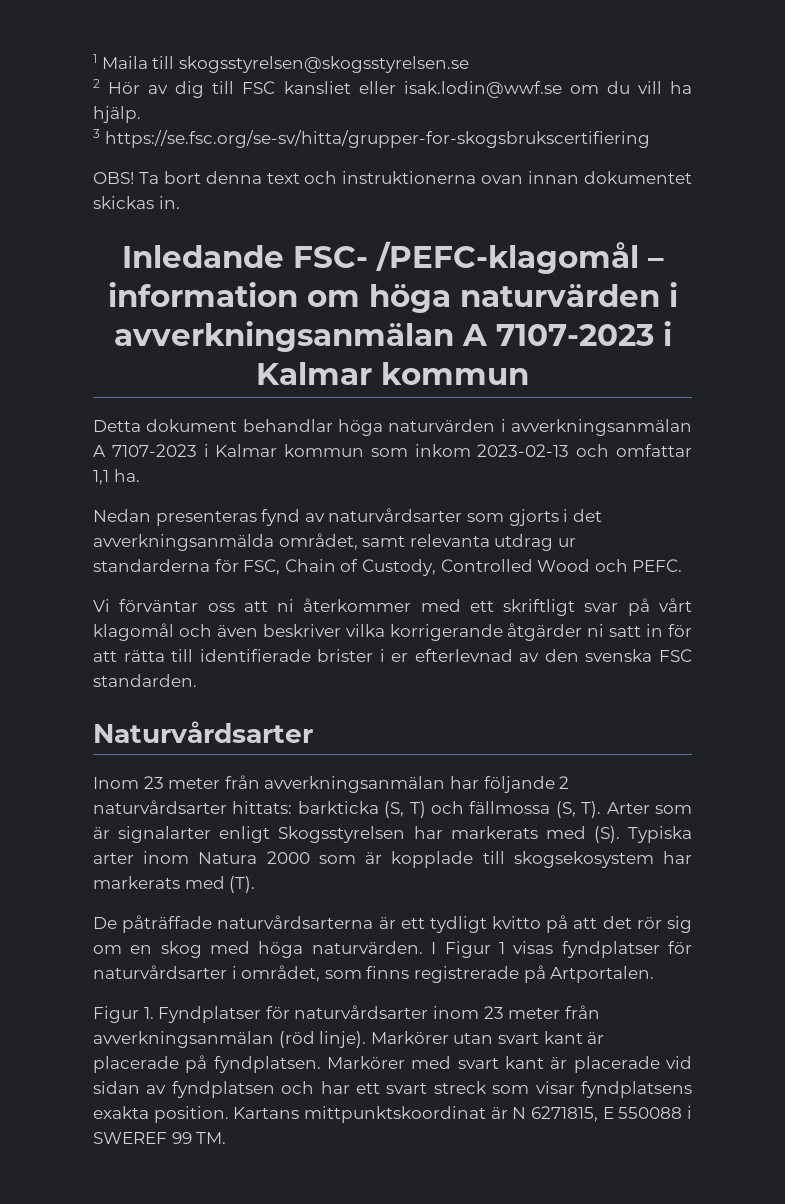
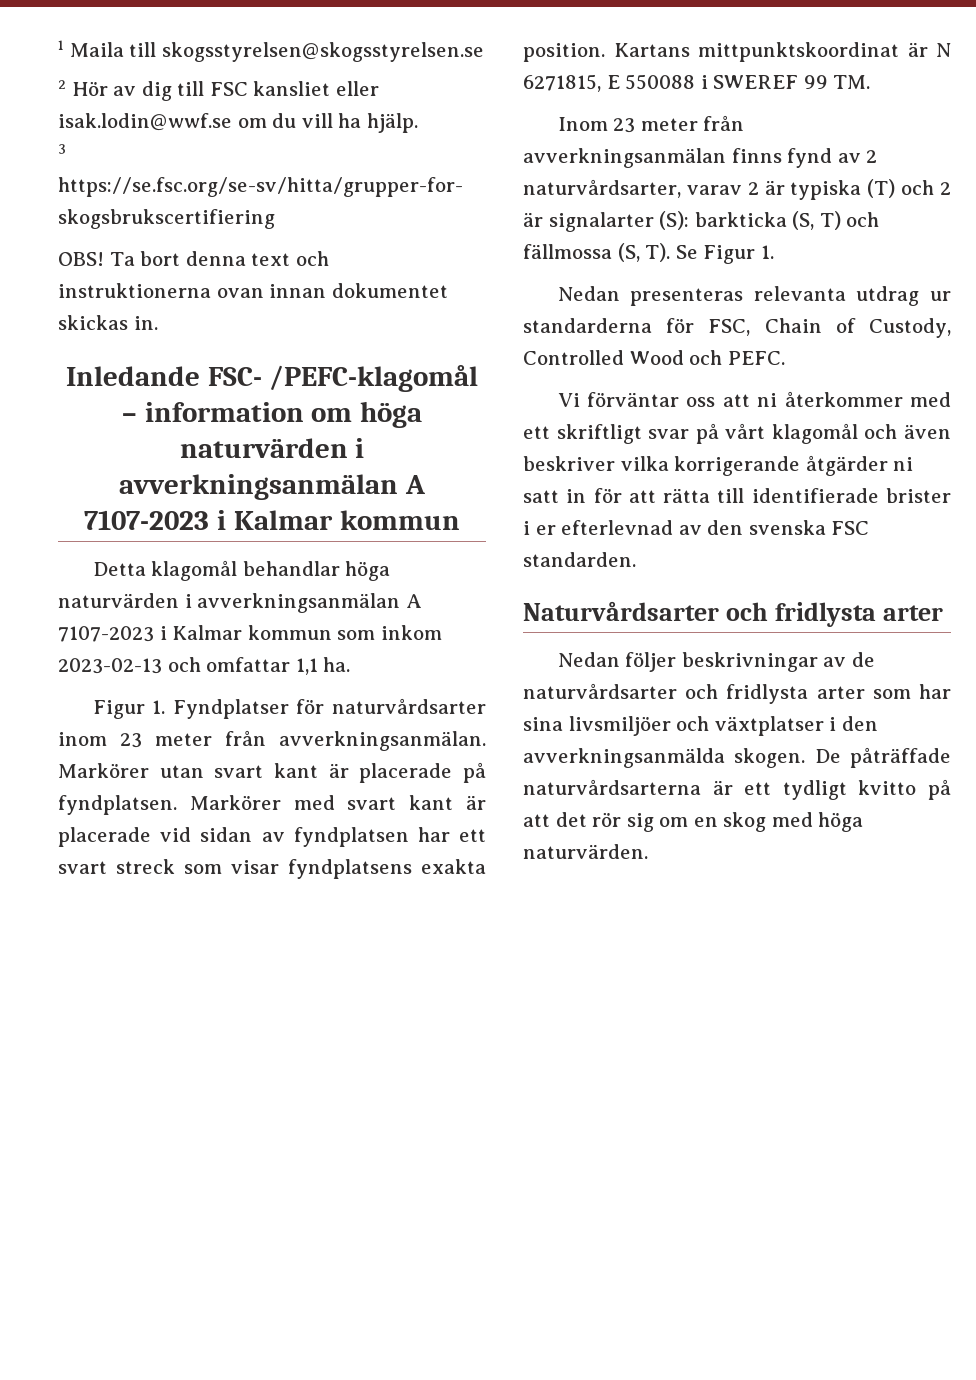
- Detta dokument behandlar höga naturvärden i avverkningsanmälan A 7107-2023 i Kalmar kommun som inkom 2023-02-13 och omfattar 1,1 ha.
+ Detta klagomål behandlar höga naturvärden i avverkningsanmälan A 7107-2023 i Kalmar kommun som inkom 2023-02-13 och omfattar 1,1 ha.
- Nedan presenteras fynd av naturvårdsarter som gjorts i det avverkningsanmälda området, samt relevanta utdrag ur standarderna för FSC, Chain of Custody, Controlled Wood och PEFC.
+ Figur 1. Fyndplatser för naturvårdsarter inom 23 meter från avverkningsanmälan. Markörer utan svart kant är placerade på fyndplatsen. Markörer med svart kant är placerade vid sidan av fyndplatsen har ett svart streck som visar fyndplatsens exakta position. Kartans mittpunktskoordinat är N 6271815, E 550088 i SWEREF 99 TM.
+ Inom 23 meter från avverkningsanmälan finns fynd av 2 naturvårdsarter, varav 2 är typiska (T) och 2 är signalarter (S): barkticka (S, T) och fällmossa (S, T). Se Figur 1.
+ Nedan presenteras relevanta utdrag ur standarderna för FSC, Chain of Custody, Controlled Wood och PEFC.
- Naturvårdsarter
- Inom 23 meter från avverkningsanmälan har följande 2 naturvårdsarter hittats: barkticka (S, T) och fällmossa (S, T). Arter som är signalarter enligt Skogsstyrelsen har markerats med (S). Typiska arter inom Natura 2000 som är kopplade till skogsekosystem har markerats med (T).
- De påträffade naturvårdsarterna är ett tydligt kvitto på att det rör sig om en skog med höga naturvärden. I Figur 1 visas fyndplatser för naturvårdsarter i området, som finns registrerade på Artportalen.
- Figur 1. Fyndplatser för naturvårdsarter inom 23 meter från avverkningsanmälan (röd linje). Markörer utan svart kant är placerade på fyndplatsen. Markörer med svart kant är placerade vid sidan av fyndplatsen och har ett svart streck som visar fyndplatsens exakta position. Kartans mittpunktskoordinat är N 6271815, E 550088 i SWEREF 99 TM.
+ Naturvårdsarter och fridlysta arter
+ Nedan följer beskrivningar av de naturvårdsarter och fridlysta arter som har sina livsmiljöer och växtplatser i den avverkningsanmälda skogen. De påträffade naturvårdsarterna är ett tydligt kvitto på att det rör sig om en skog med höga naturvärden.

